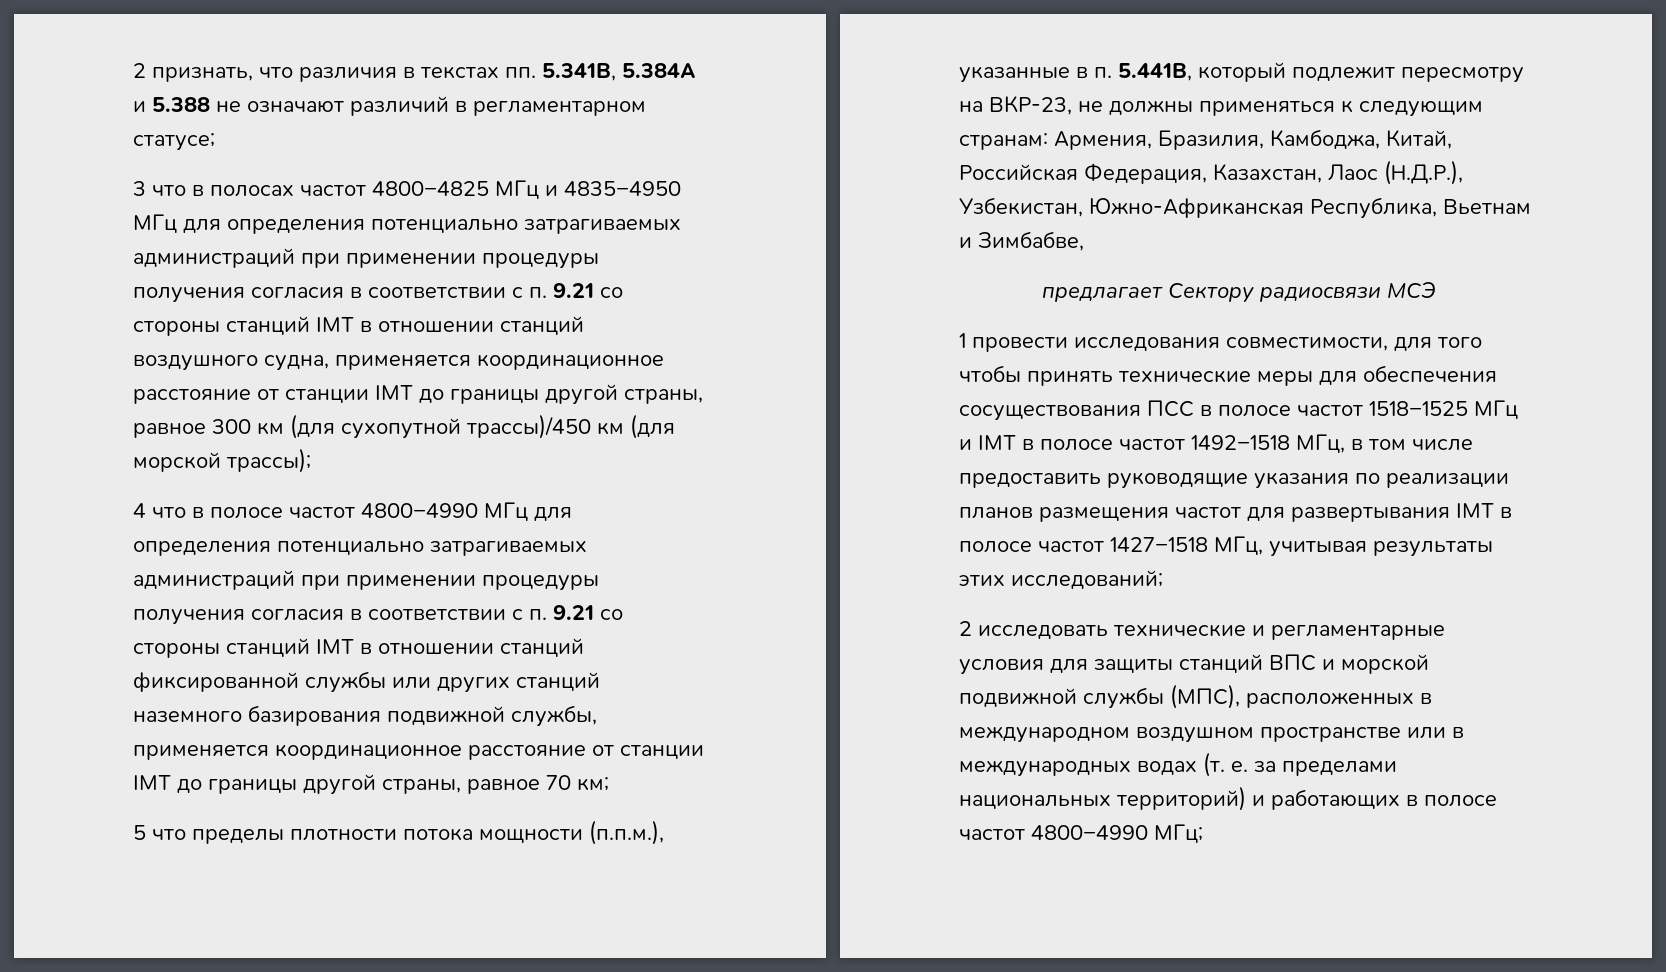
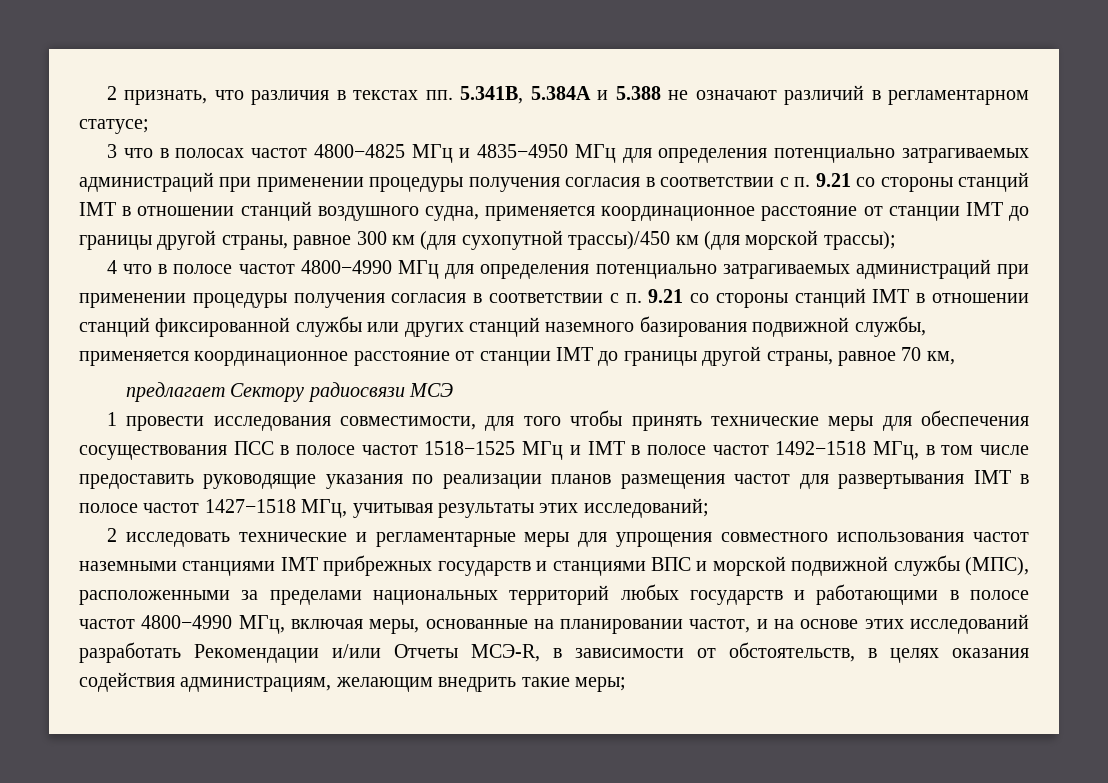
- 4 что в полосе частот 4800−4990 МГц для определения потенциально затрагиваемых администраций при применении процедуры получения согласия в соответствии с п. 9.21 со стороны станций IMT в отношении станций фиксированной службы или других станций наземного базирования подвижной службы, применяется координационное расстояние от станции IMT до границы другой страны, равное 70 км;
- 5 что пределы плотности потока мощности (п.п.м.), указанные в п. 5.441B, который подлежит пересмотру на ВКР-23, не должны применяться к следующим странам: Армения, Бразилия, Камбоджа, Китай, Российская Федерация, Казахстан, Лаос (Н.Д.Р.), Узбекистан, Южно-Африканская Республика, Вьетнам и Зимбабве,
+ 4 что в полосе частот 4800−4990 МГц для определения потенциально затрагиваемых администраций при применении процедуры получения согласия в соответствии с п. 9.21 со стороны станций IMT в отношении станций фиксированной службы или других станций наземного базирования подвижной службы, применяется координационное расстояние от станции IMT до границы другой страны, равное 70 км,
- 2 исследовать технические и регламентарные условия для защиты станций ВПС и морской подвижной службы (МПС), расположенных в международном воздушном пространстве или в международных водах (т. е. за пределами национальных территорий) и работающих в полосе частот 4800−4990 МГц;
+ 2 исследовать технические и регламентарные меры для упрощения совместного использования частот наземными станциями IMT прибрежных государств и станциями ВПС и морской подвижной службы (МПС), расположенными за пределами национальных территорий любых государств и работающими в полосе частот 4800−4990 МГц, включая меры, основанные на планировании частот, и на основе этих исследований разработать Рекомендации и/или Отчеты МСЭ-R, в зависимости от обстоятельств, в целях оказания содействия администрациям, желающим внедрить такие меры;

